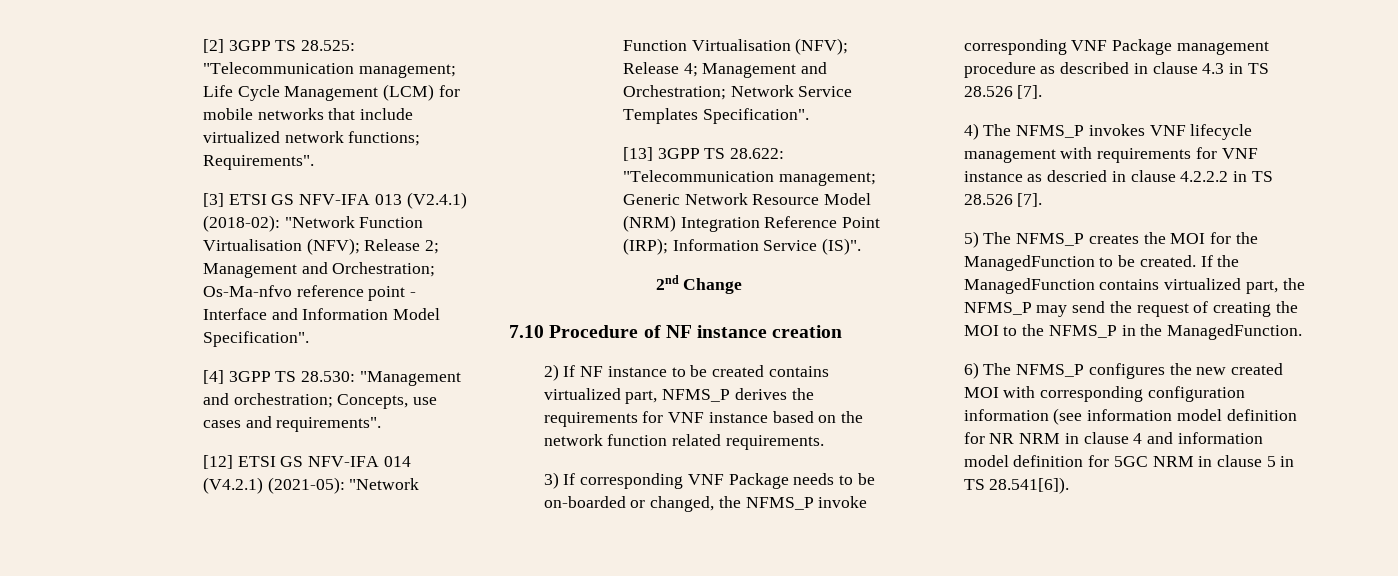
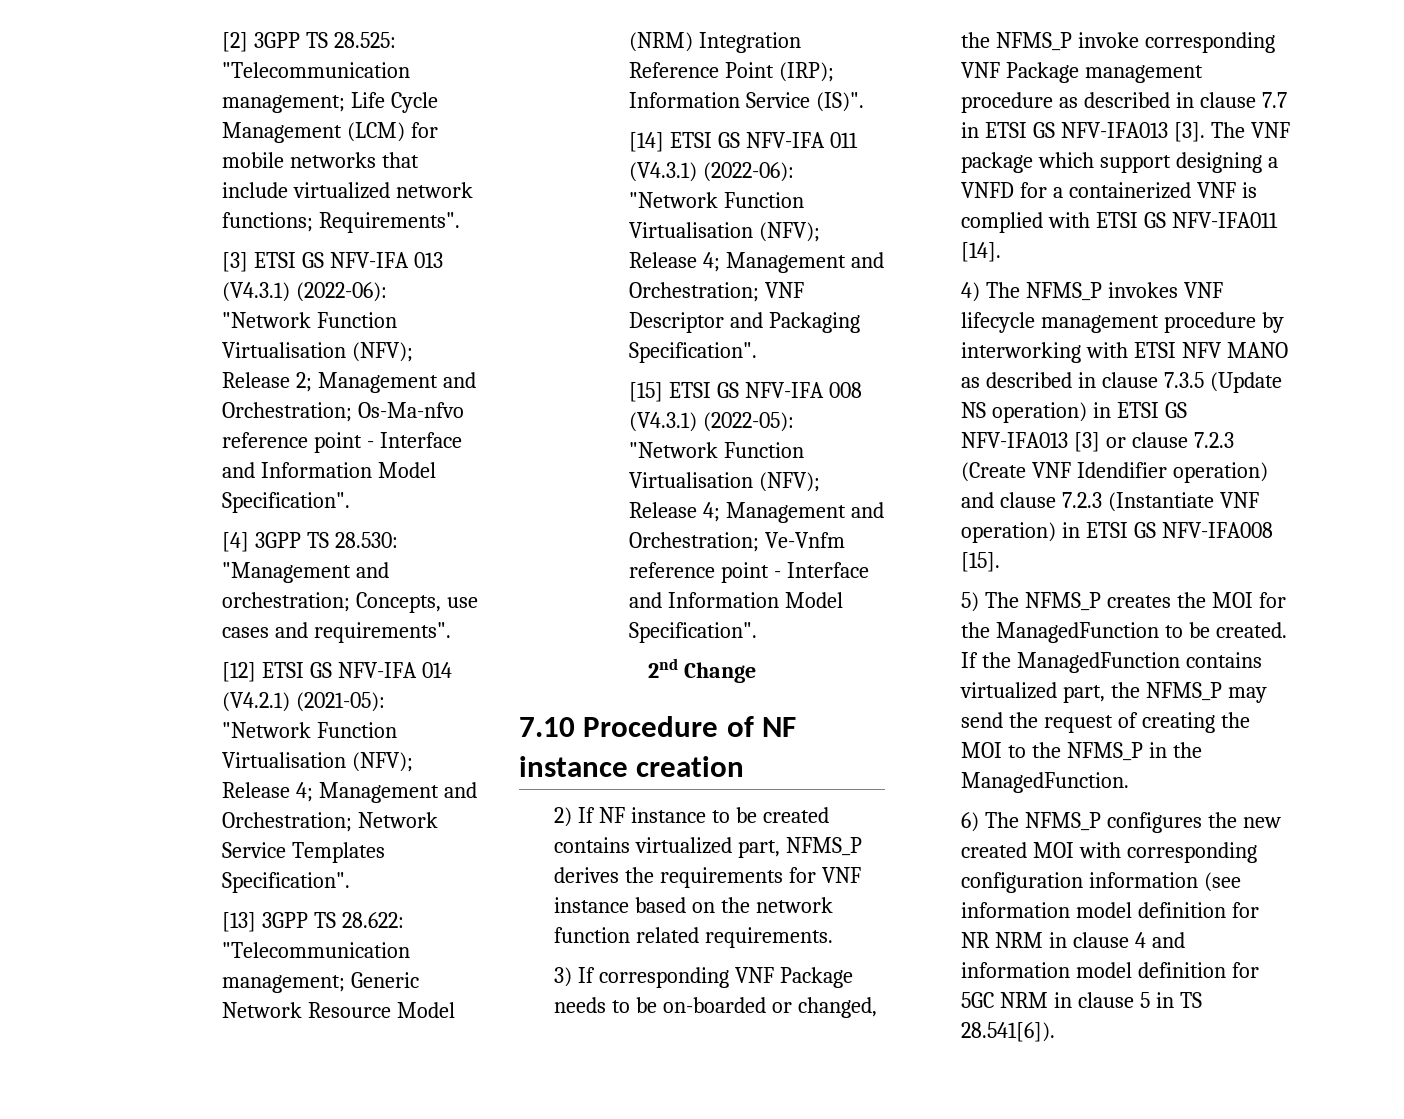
- [3] ETSI GS NFV-IFA 013 (V2.4.1) (2018-02): "Network Function Virtualisation (NFV); Release 2; Management and Orchestration; Os-Ma-nfvo reference point - Interface and Information Model Specification".
+ [3] ETSI GS NFV-IFA 013 (V4.3.1) (2022-06): "Network Function Virtualisation (NFV); Release 2; Management and Orchestration; Os-Ma-nfvo reference point - Interface and Information Model Specification".
+ [14] ETSI GS NFV-IFA 011 (V4.3.1) (2022-06): "Network Function Virtualisation (NFV); Release 4; Management and Orchestration; VNF Descriptor and Packaging Specification".
+ [15] ETSI GS NFV-IFA 008 (V4.3.1) (2022-05): "Network Function Virtualisation (NFV); Release 4; Management and Orchestration; Ve-Vnfm reference point - Interface and Information Model Specification".
- 3) If corresponding VNF Package needs to be on-boarded or changed, the NFMS_P invoke corresponding VNF Package management procedure as described in clause 4.3 in TS 28.526 [7].
+ 3) If corresponding VNF Package needs to be on-boarded or changed, the NFMS_P invoke corresponding VNF Package management procedure as described in clause 7.7 in ETSI GS NFV-IFA013 [3]. The VNF package which support designing a VNFD for a containerized VNF is complied with ETSI GS NFV-IFA011 [14].
- 4) The NFMS_P invokes VNF lifecycle management with requirements for VNF instance as descried in clause 4.2.2.2 in TS 28.526 [7].
+ 4) The NFMS_P invokes VNF lifecycle management procedure by interworking with ETSI NFV MANO as described in clause 7.3.5 (Update NS operation) in ETSI GS NFV-IFA013 [3] or clause 7.2.3 (Create VNF Idendifier operation) and clause 7.2.3 (Instantiate VNF operation) in ETSI GS NFV-IFA008 [15].

